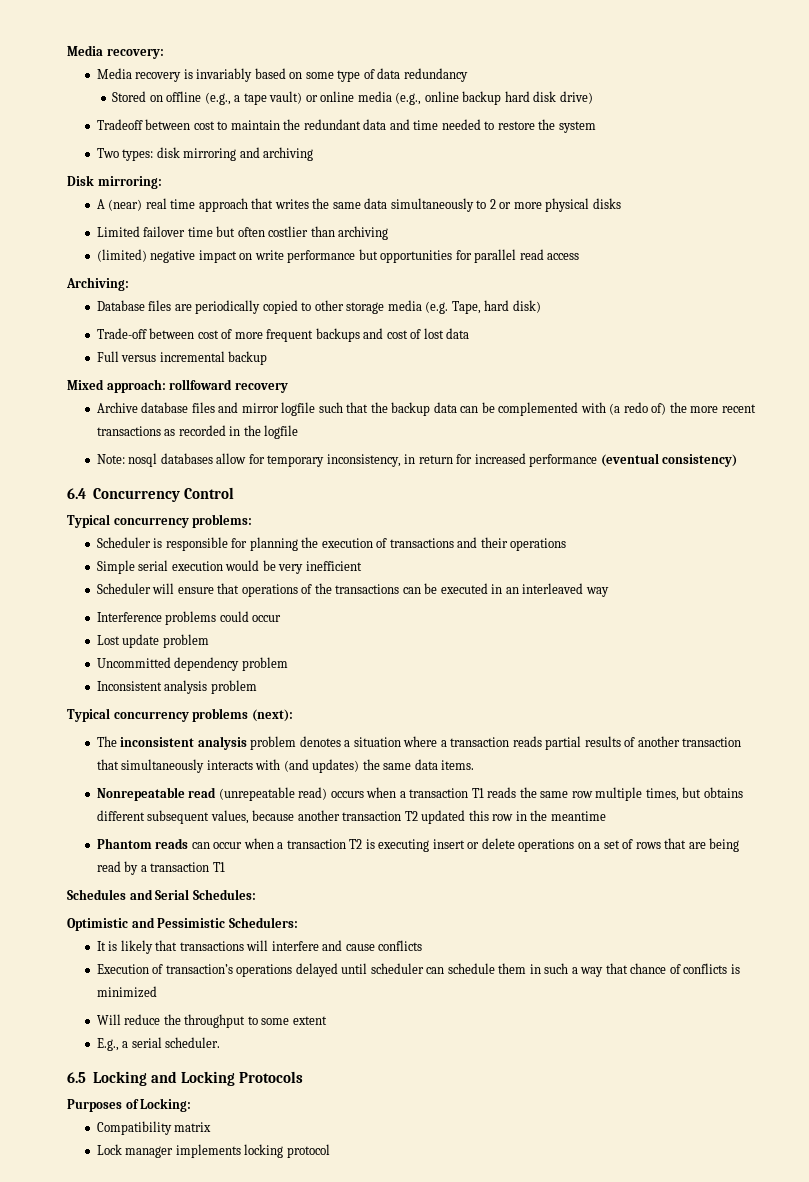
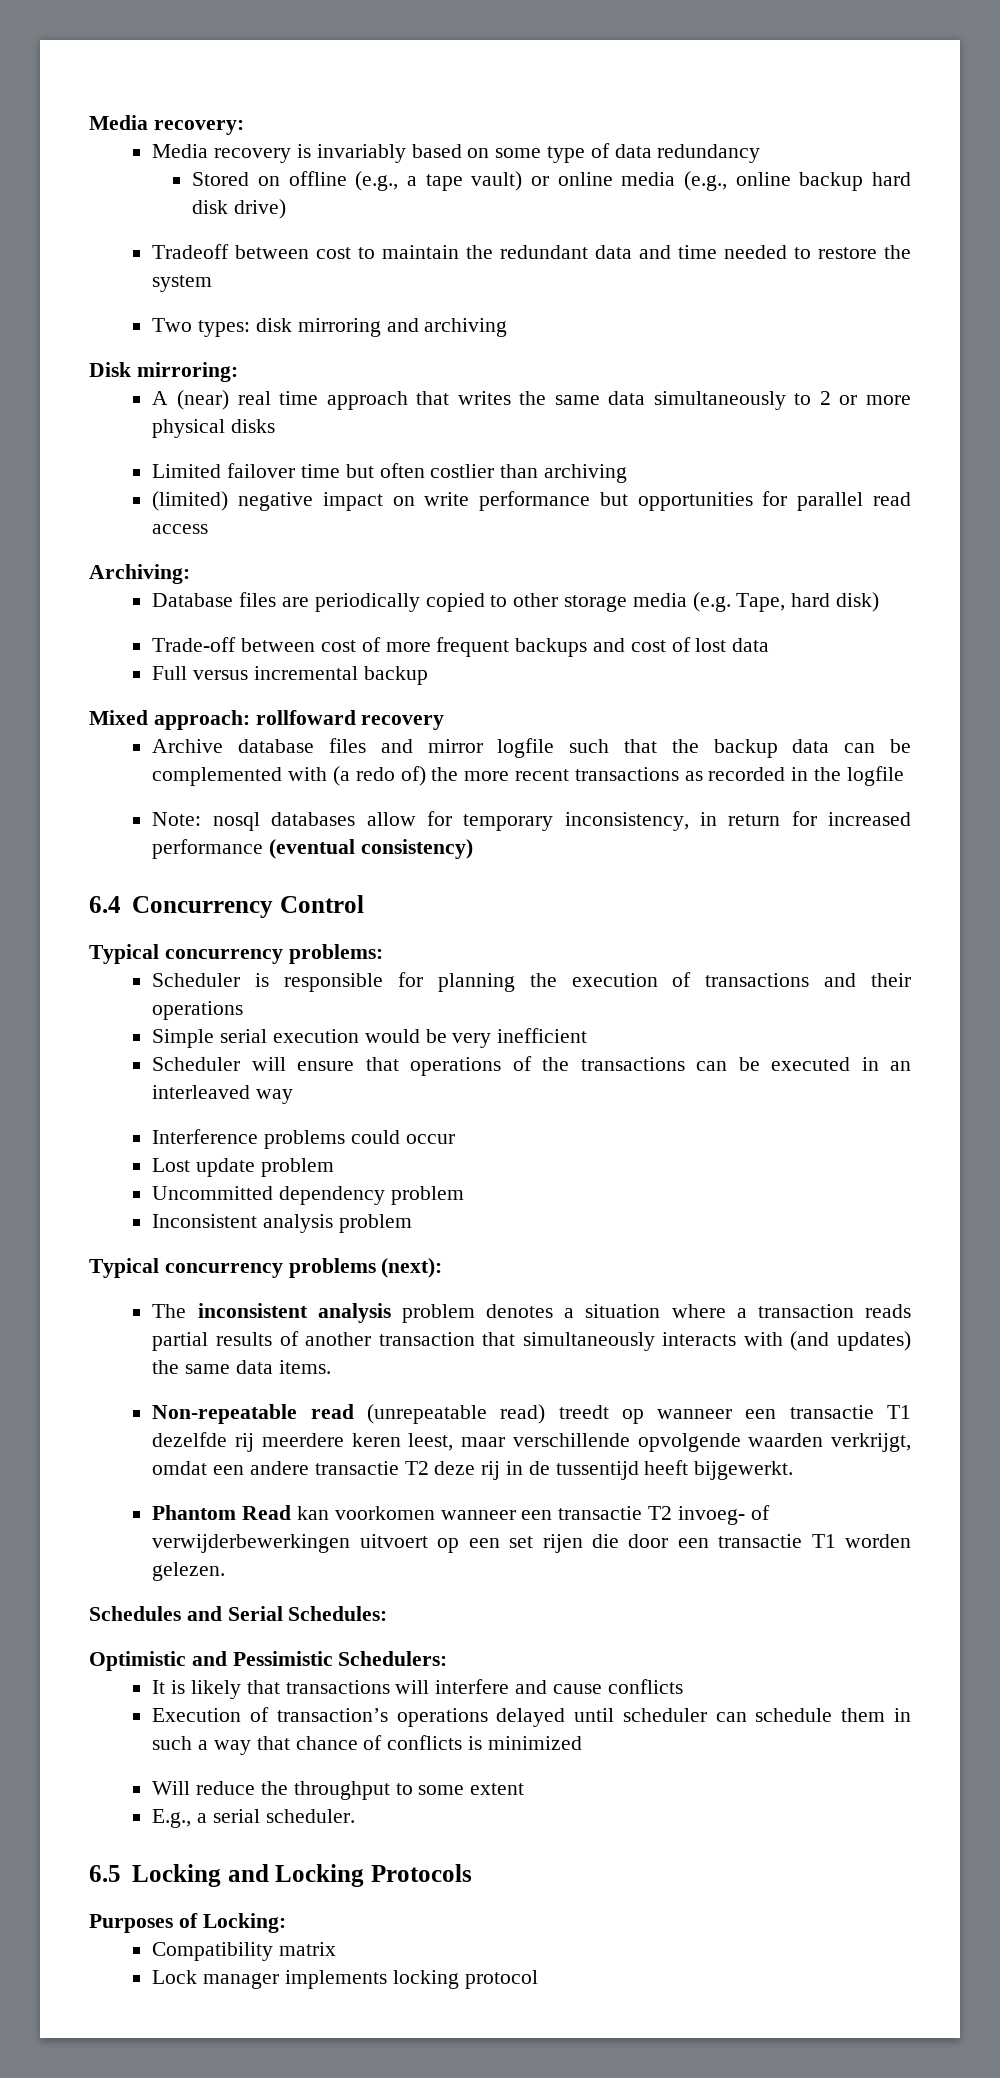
- Nonrepeatable read (unrepeatable read) occurs when a transaction T1 reads the same row multiple times, but obtains different subsequent values, because another transaction T2 updated this row in the meantime
- Phantom reads can occur when a transaction T2 is executing insert or delete operations on a set of rows that are being read by a transaction T1
+ Non-repeatable read (unrepeatable read) treedt op wanneer een transactie T1 dezelfde rij meerdere keren leest, maar verschillende opvolgende waarden verkrijgt, omdat een andere transactie T2 deze rij in de tussentijd heeft bijgewerkt.
+ Phantom Read kan voorkomen wanneer een transactie T2 invoeg- of verwijderbewerkingen uitvoert op een set rijen die door een transactie T1 worden gelezen.

